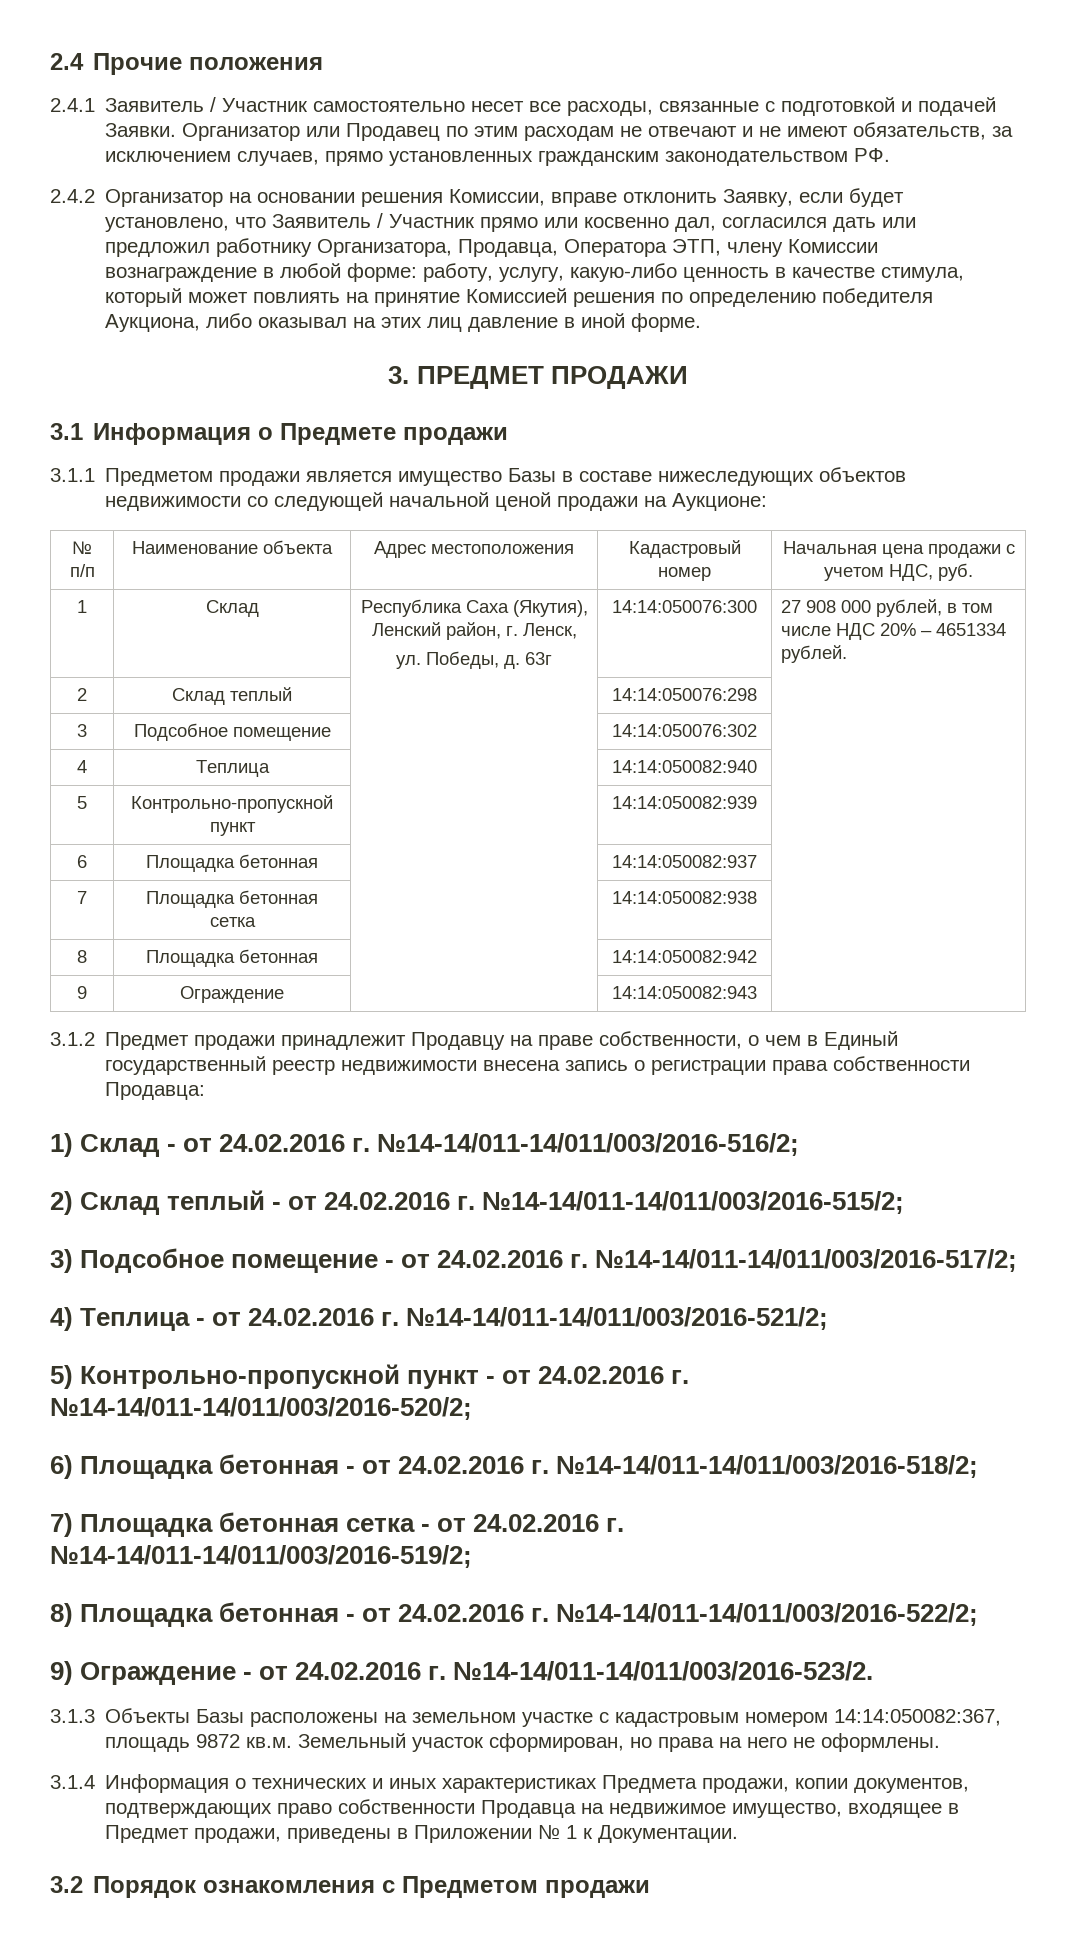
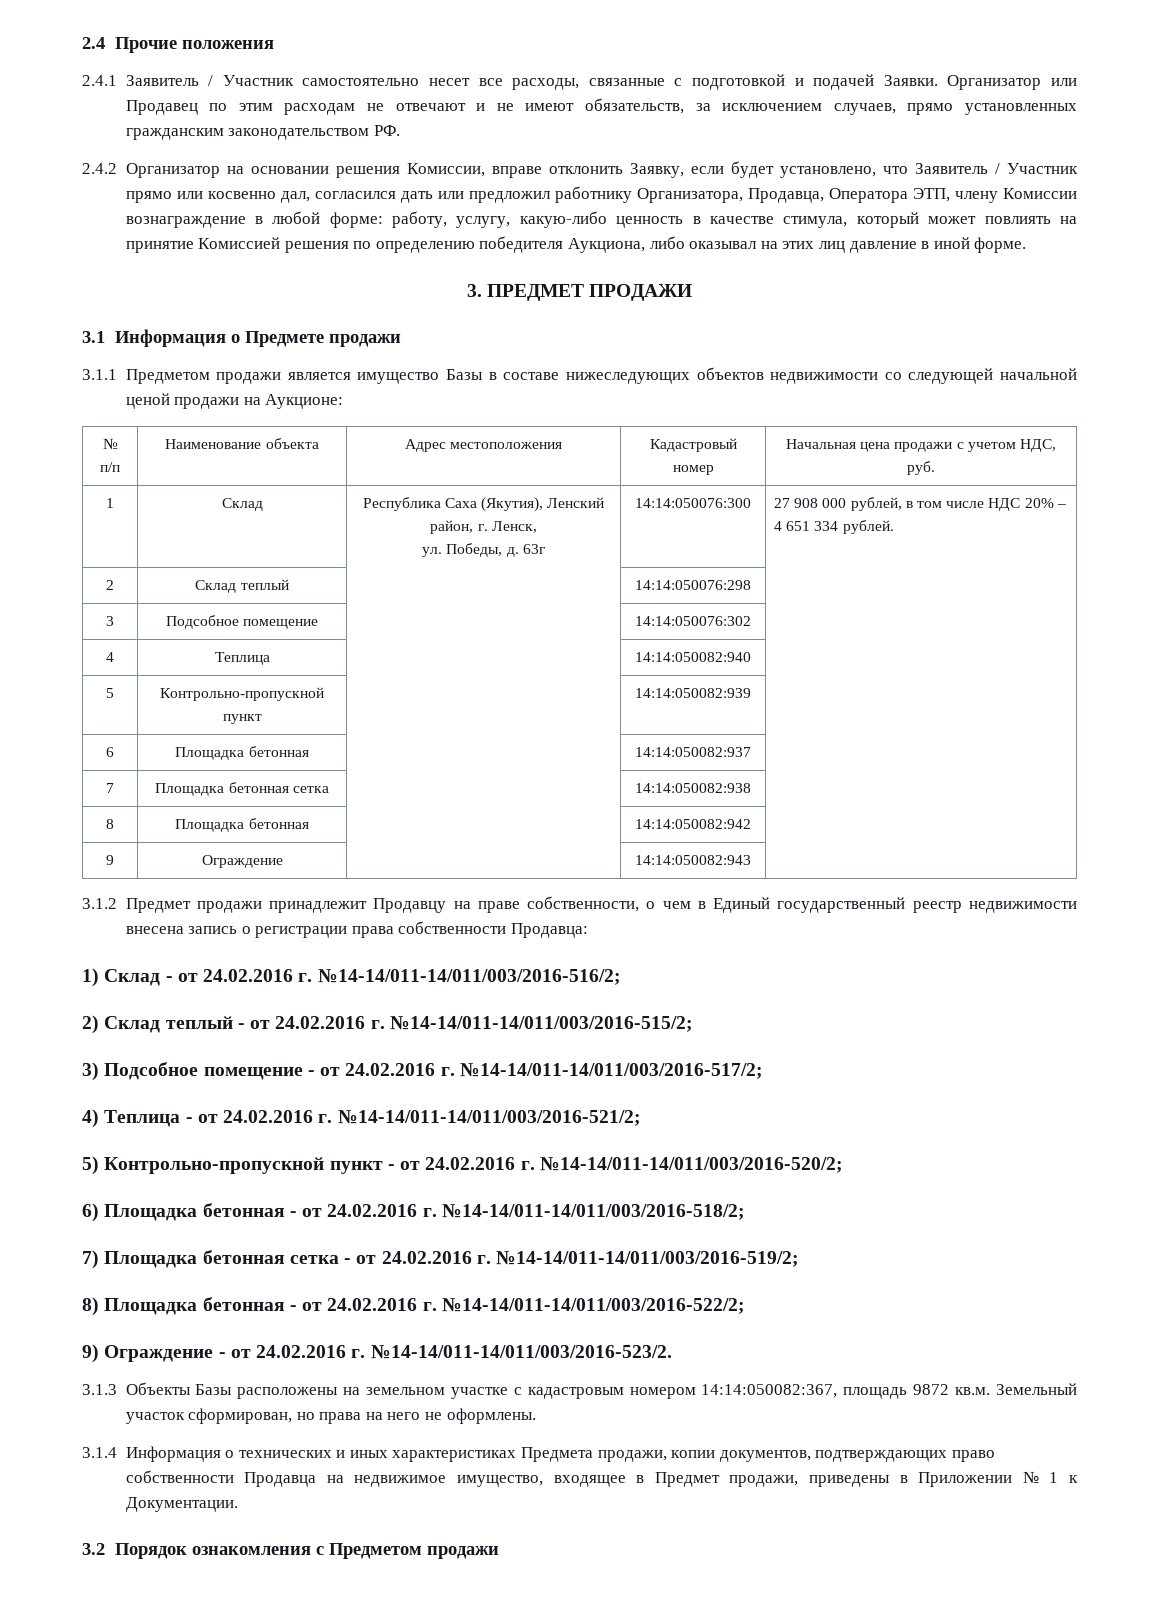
  1 | Склад | Республика Саха (Якутия), Ленский район, г. Ленск,
- ул. Победы, д. 63г | 14:14:050076:300 | 27 908 000 рублей, в том числе НДС 20% – 4651334 рублей.
+ ул. Победы, д. 63г | 14:14:050076:300 | 27 908 000 рублей, в том числе НДС 20% – 4 651 334 рублей.

